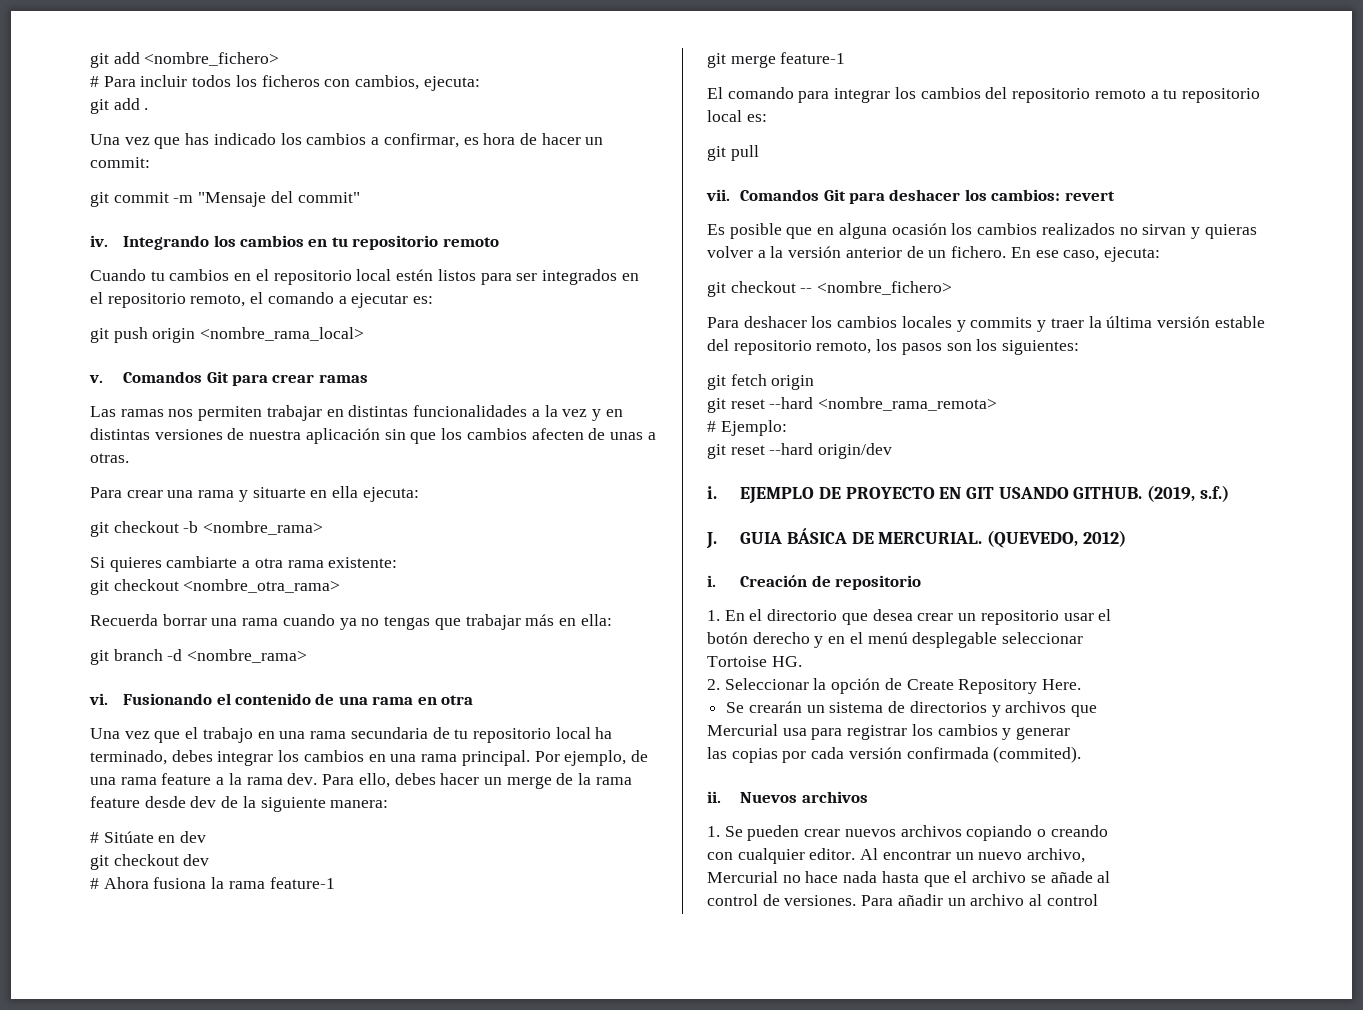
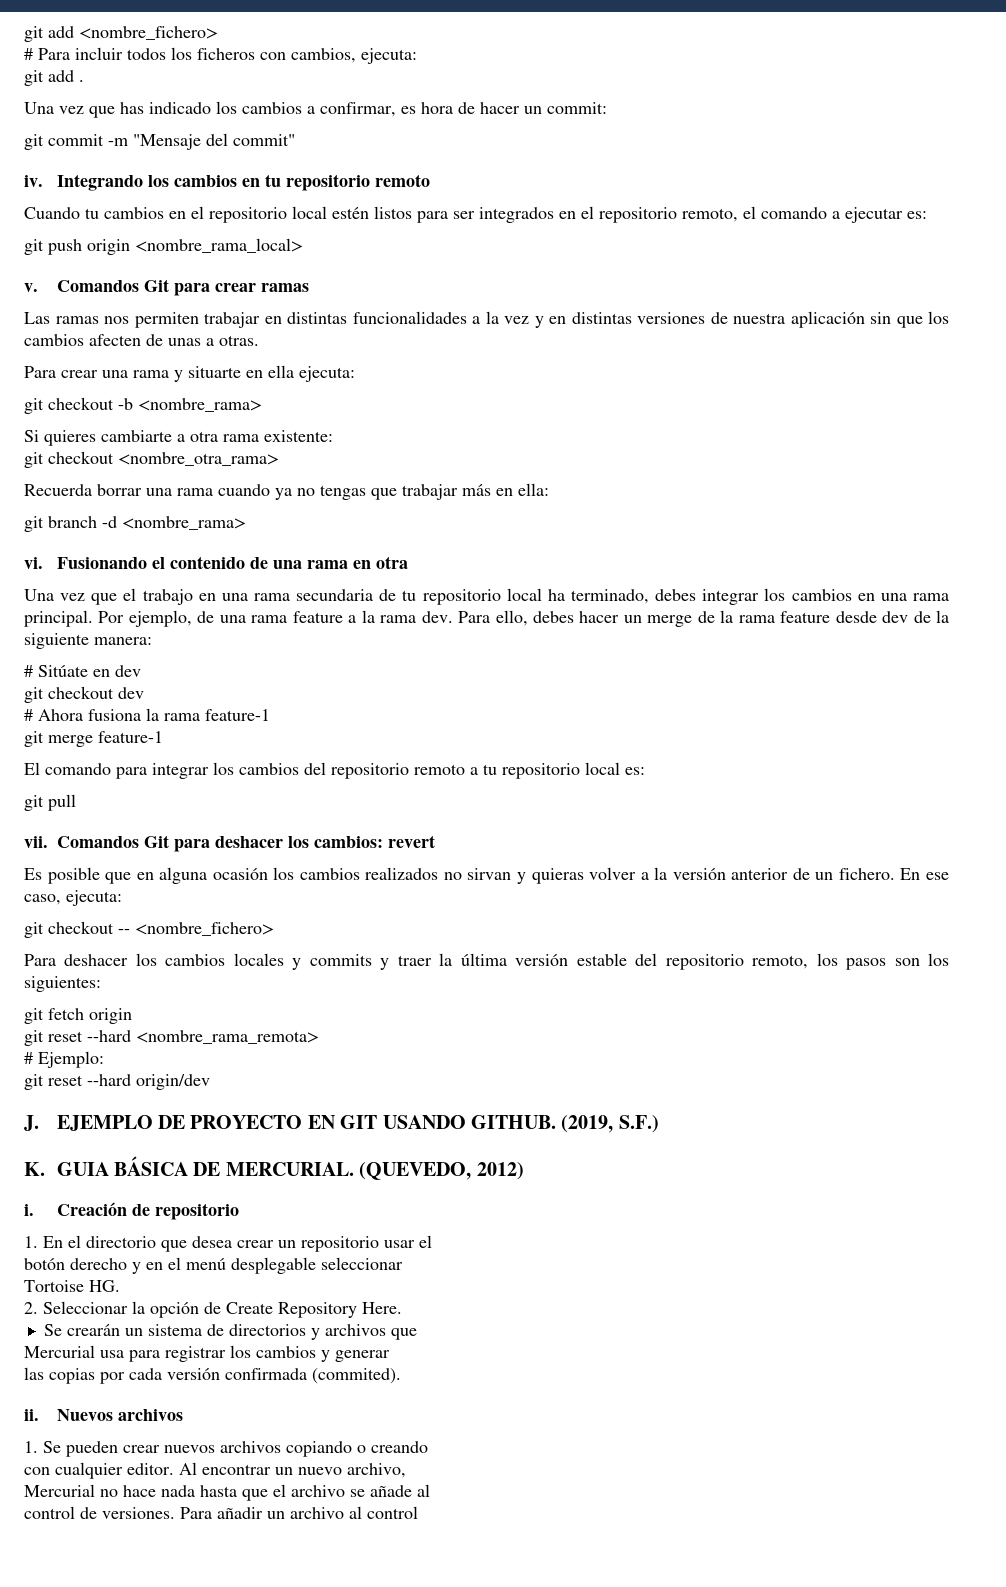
- i. EJEMPLO DE PROYECTO EN GIT USANDO GITHUB.
+ J. EJEMPLO DE PROYECTO EN GIT USANDO GITHUB.
- (2019, s.f.)
- J. GUIA BÁSICA DE MERCURIAL.
+ (2019, S.F.)
+ K. GUIA BÁSICA DE MERCURIAL.

